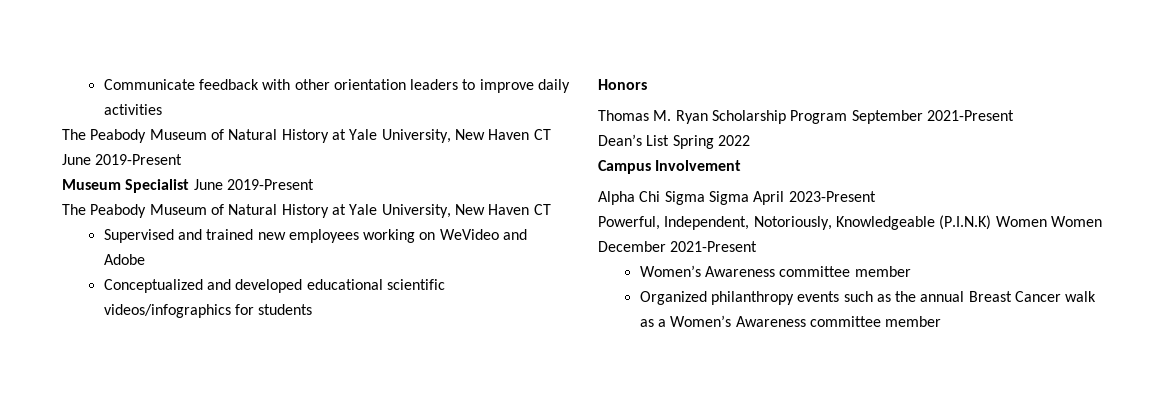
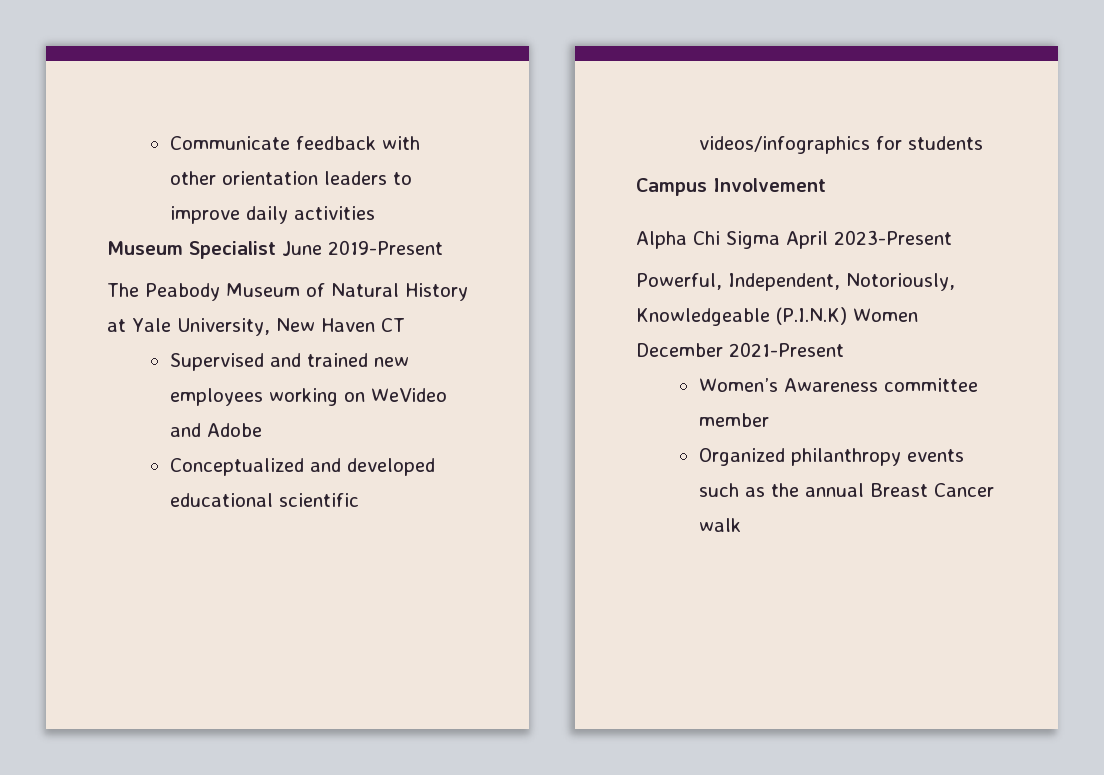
- The Peabody Museum of Natural History at Yale University, New Haven CT June 2019-Present
- Honors
- Thomas M. Ryan Scholarship Program September 2021-Present
- Dean’s List Spring 2022
- Alpha Chi Sigma Sigma April 2023-Present
+ Alpha Chi Sigma April 2023-Present
- Powerful, Independent, Notoriously, Knowledgeable (P.I.N.K) Women Women December 2021-Present
+ Powerful, Independent, Notoriously, Knowledgeable (P.I.N.K) Women December 2021-Present
- Organized philanthropy events such as the annual Breast Cancer walk as a Women’s Awareness committee member
+ Organized philanthropy events such as the annual Breast Cancer walk

